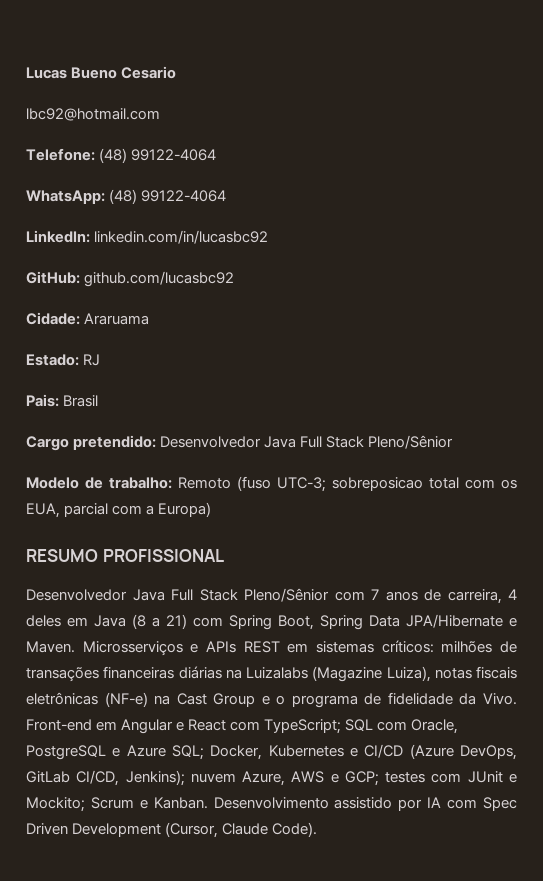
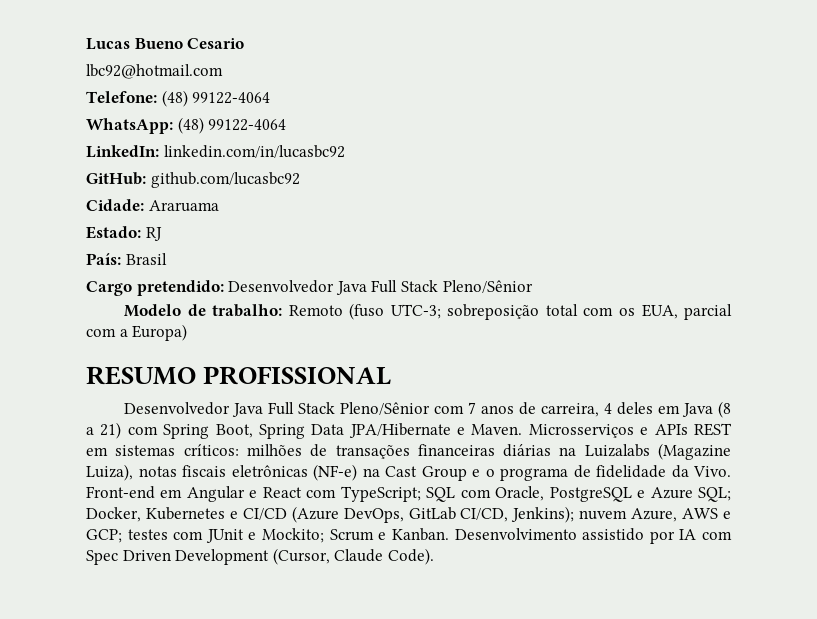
- Pais: Brasil
+ País: Brasil
- Modelo de trabalho: Remoto (fuso UTC-3; sobreposicao total com os EUA, parcial com a Europa)
+ Modelo de trabalho: Remoto (fuso UTC-3; sobreposição total com os EUA, parcial com a Europa)

